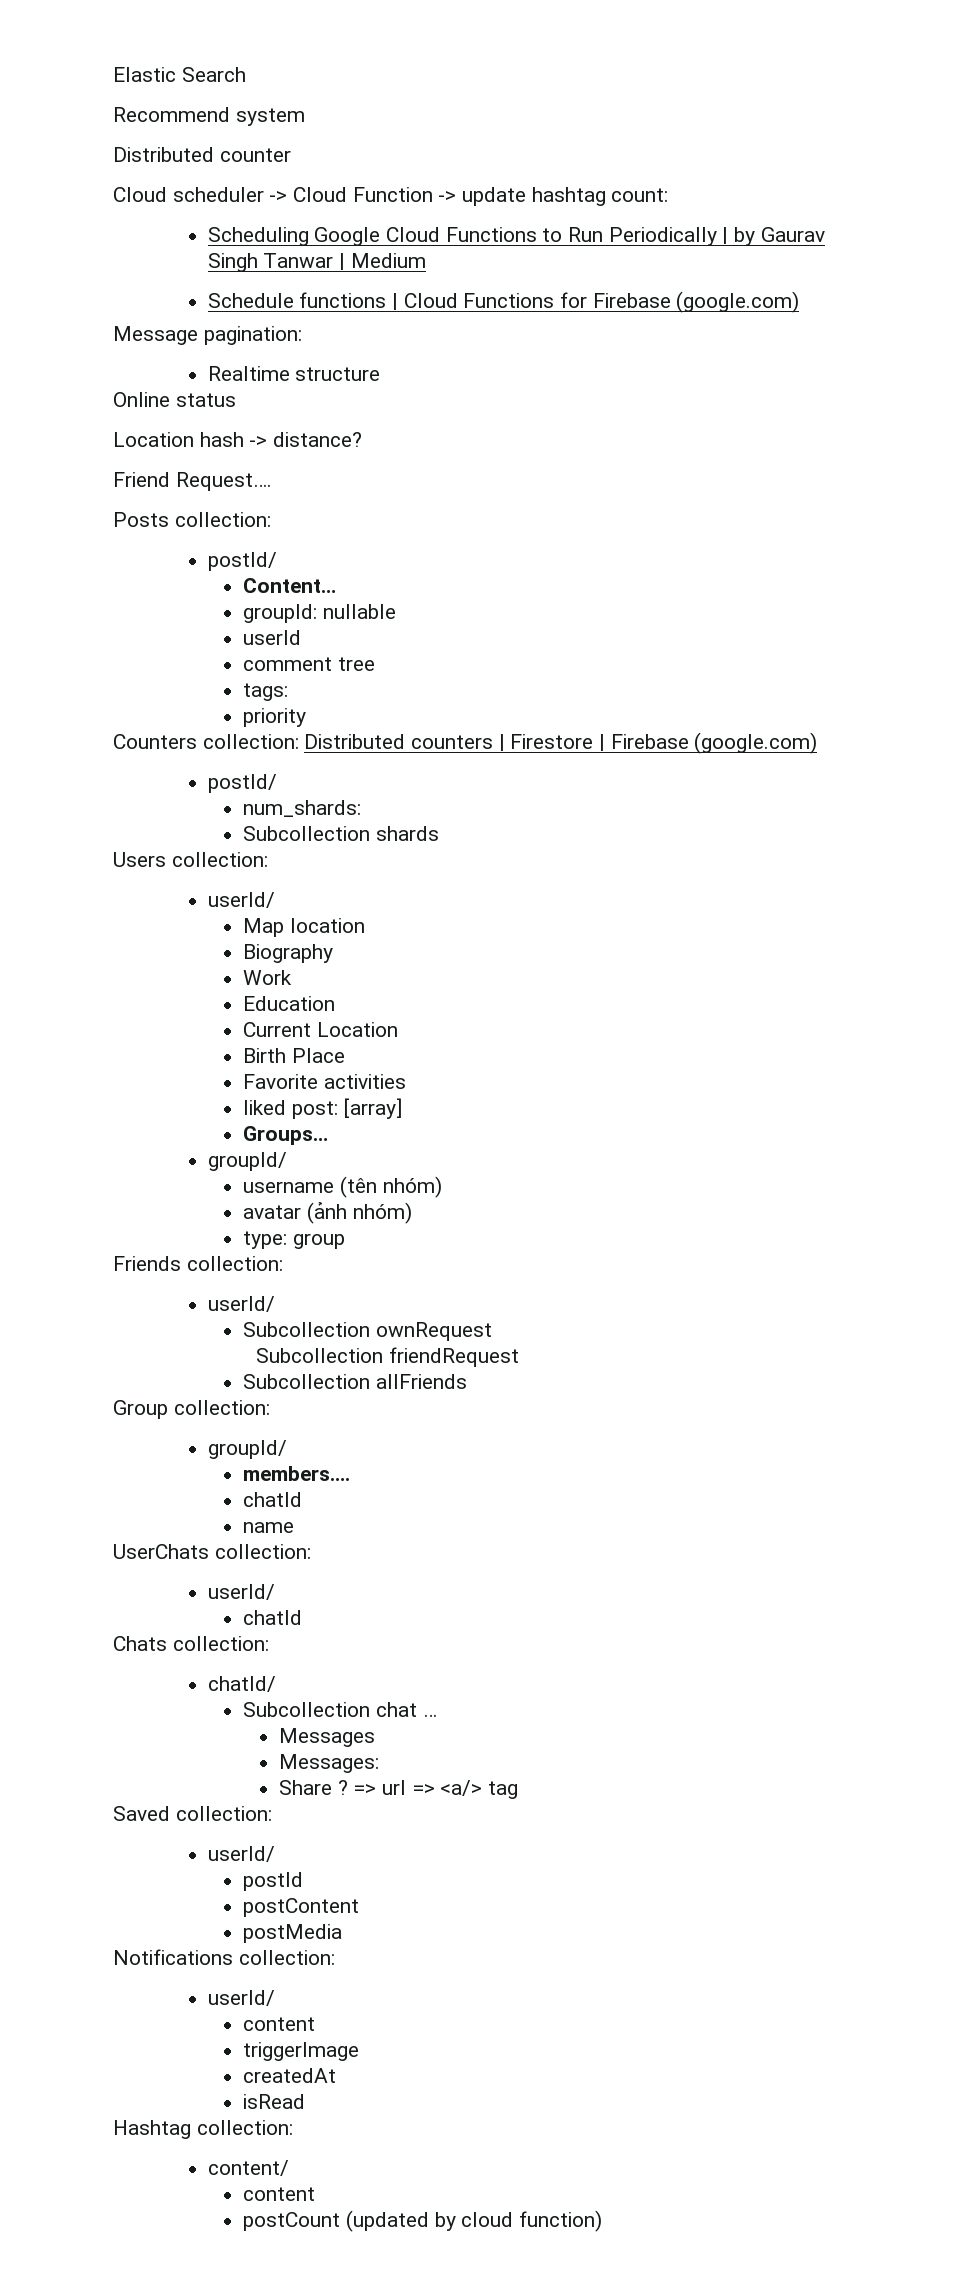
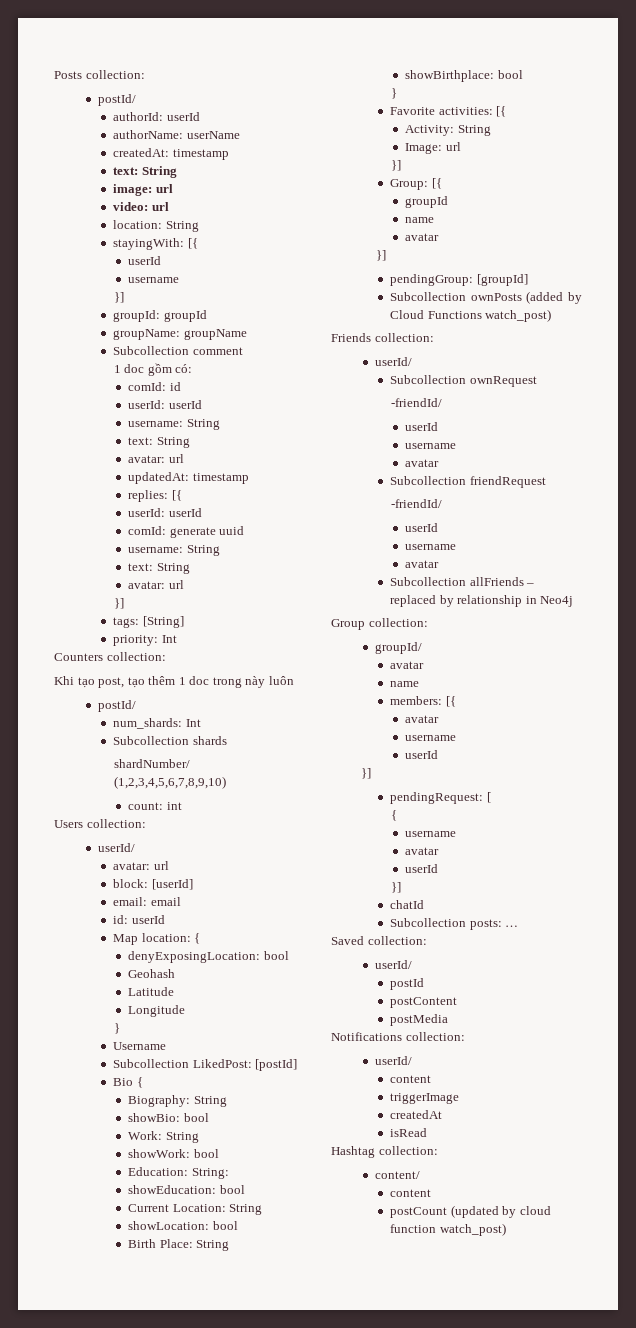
- Elastic Search
- Recommend system
- Distributed counter
- Cloud scheduler -> Cloud Function -> update hashtag count:
- Scheduling Google Cloud Functions to Run Periodically | by Gaurav Singh Tanwar | Medium
- Schedule functions | Cloud Functions for Firebase (google.com)
- Message pagination:
- Realtime structure
- Online status
- Location hash -> distance?
- Friend Request….
  Posts collection:
  postId/
- Content…
- groupId: nullable
+ authorId: userId
+ authorName: userName
+ createdAt: timestamp
+ text: String
+ image: url
+ video: url
+ location: String
+ stayingWith: [{
  userId
- comment tree
- tags:
- priority
- Counters collection: Distributed counters | Firestore | Firebase (google.com)
+ username
+ }]
+ groupId: groupId
+ groupName: groupName
+ Subcollection comment
+ 1 doc gồm có:
+ comId: id
+ userId: userId
+ username: String
+ text: String
+ avatar: url
+ updatedAt: timestamp
+ replies: [{
+ userId: userId
+ comId: generate uuid
+ username: String
+ text: String
+ avatar: url
+ }]
+ tags: [String]
+ priority: Int
+ Counters collection:
+ Khi tạo post, tạo thêm 1 doc trong này luôn
- num_shards:
+ num_shards: Int
+ shardNumber/ (1,2,3,4,5,6,7,8,9,10)
+ count: int
  Users collection:
  userId/
- Map location
- Biography
- Work
- Education
- Current Location
- Birth Place
- Favorite activities
- liked post: [array]
- Groups…
- groupId/
- username (tên nhóm)
- avatar (ảnh nhóm)
- type: group
+ avatar: url
+ block: [userId]
+ email: email
+ id: userId
+ Map location: {
+ denyExposingLocation: bool
+ Geohash
+ Latitude
+ Longitude
+ }
+ Username
+ Subcollection LikedPost: [postId]
+ Bio {
+ Biography: String
+ showBio: bool
+ Work: String
+ showWork: bool
+ Education: String:
+ showEducation: bool
+ Current Location: String
+ showLocation: bool
+ Birth Place: String
+ showBirthplace: bool
+ }
+ Favorite activities: [{
+ Activity: String
+ Image: url
+ }]
+ Group: [{
+ groupId
+ name
+ avatar
+ }]
+ pendingGroup: [groupId]
+ Subcollection ownPosts (added by Cloud Functions watch_post)
  Subcollection ownRequest
+ -friendId/
+ userId
+ username
+ avatar
  Subcollection friendRequest
- Subcollection allFriends
+ -friendId/
+ userId
+ username
+ avatar
+ Subcollection allFriends – replaced by relationship in Neo4j
  Group collection:
  groupId/
- members….
+ avatar
+ name
+ members: [{
+ avatar
+ username
+ userId
+ }]
+ pendingRequest: [
+ {
+ username
+ avatar
+ userId
+ }]
  chatId
- name
- UserChats collection:
- userId/
- chatId
- Chats collection:
- chatId/
- Subcollection chat …
+ Subcollection posts: …
- Messages
- Messages:
- Share ? => url => <a/> tag
- postCount (updated by cloud function)
+ postCount (updated by cloud function watch_post)

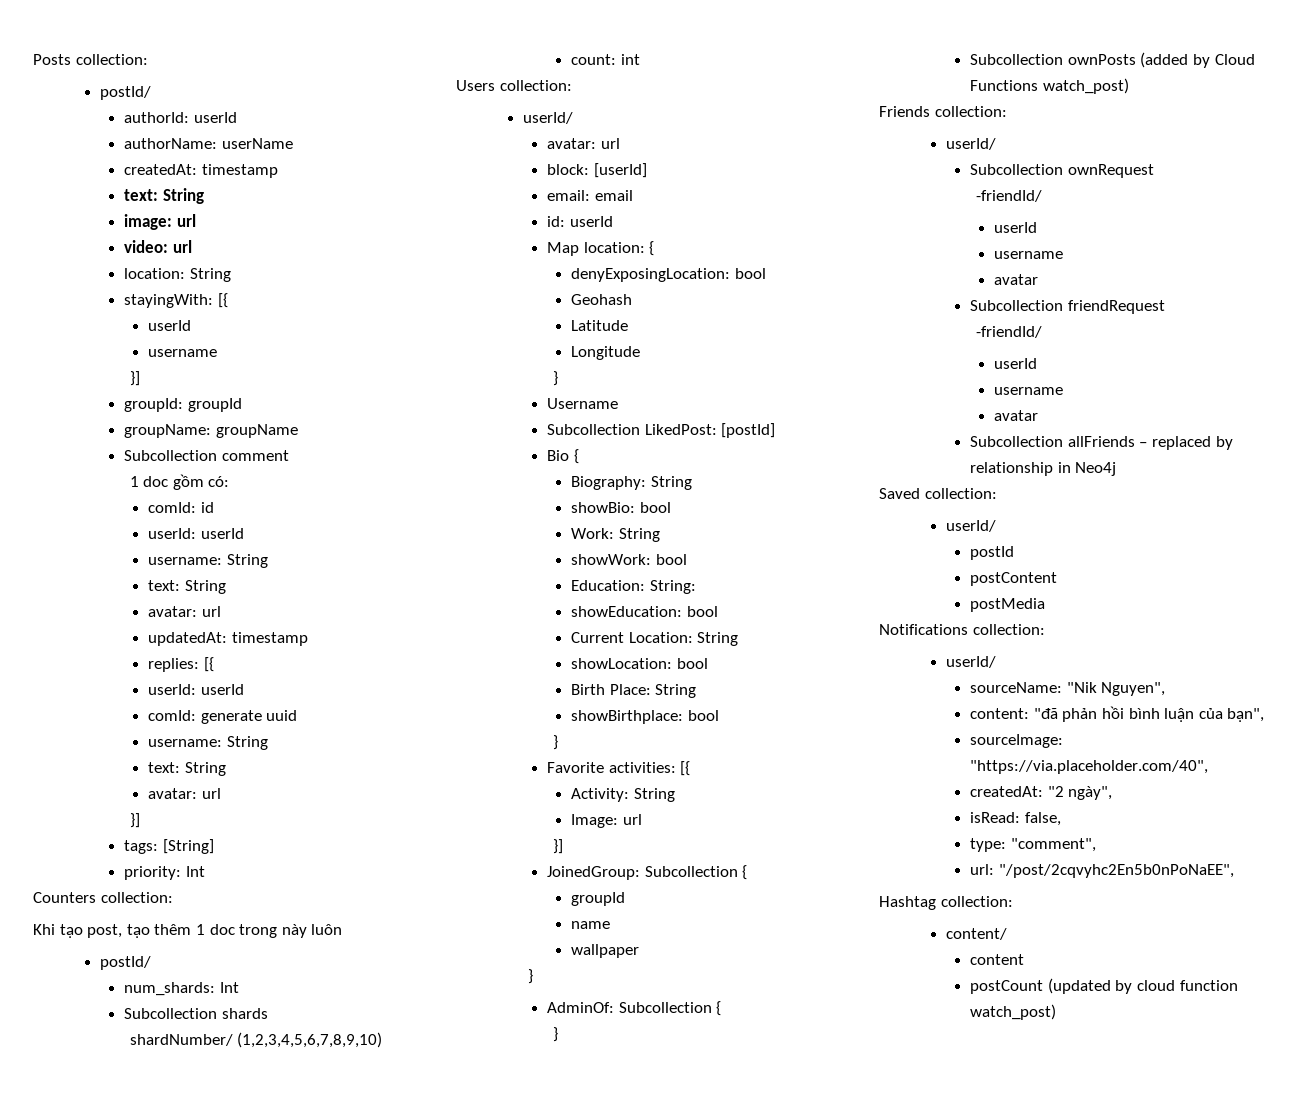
- Group: [{
+ JoinedGroup: Subcollection {
  groupId
  name
- avatar
- }]
- pendingGroup: [groupId]
+ wallpaper
+ }
+ AdminOf: Subcollection {
+ }
- Group collection:
- groupId/
- avatar
- name
- members: [{
- avatar
- username
- userId
- }]
- pendingRequest: [
- {
- username
- avatar
- userId
- }]
- chatId
- Subcollection posts: …
  Notifications collection:
  userId/
- content
- triggerImage
- createdAt
- isRead
+ sourceName: "Nik Nguyen",
+ content: "đã phản hồi bình luận của bạn",
+ sourceImage: "https://via.placeholder.com/40",
+ createdAt: "2 ngày",
+ isRead: false,
+ type: "comment",
+ url: "/post/2cqvyhc2En5b0nPoNaEE",

